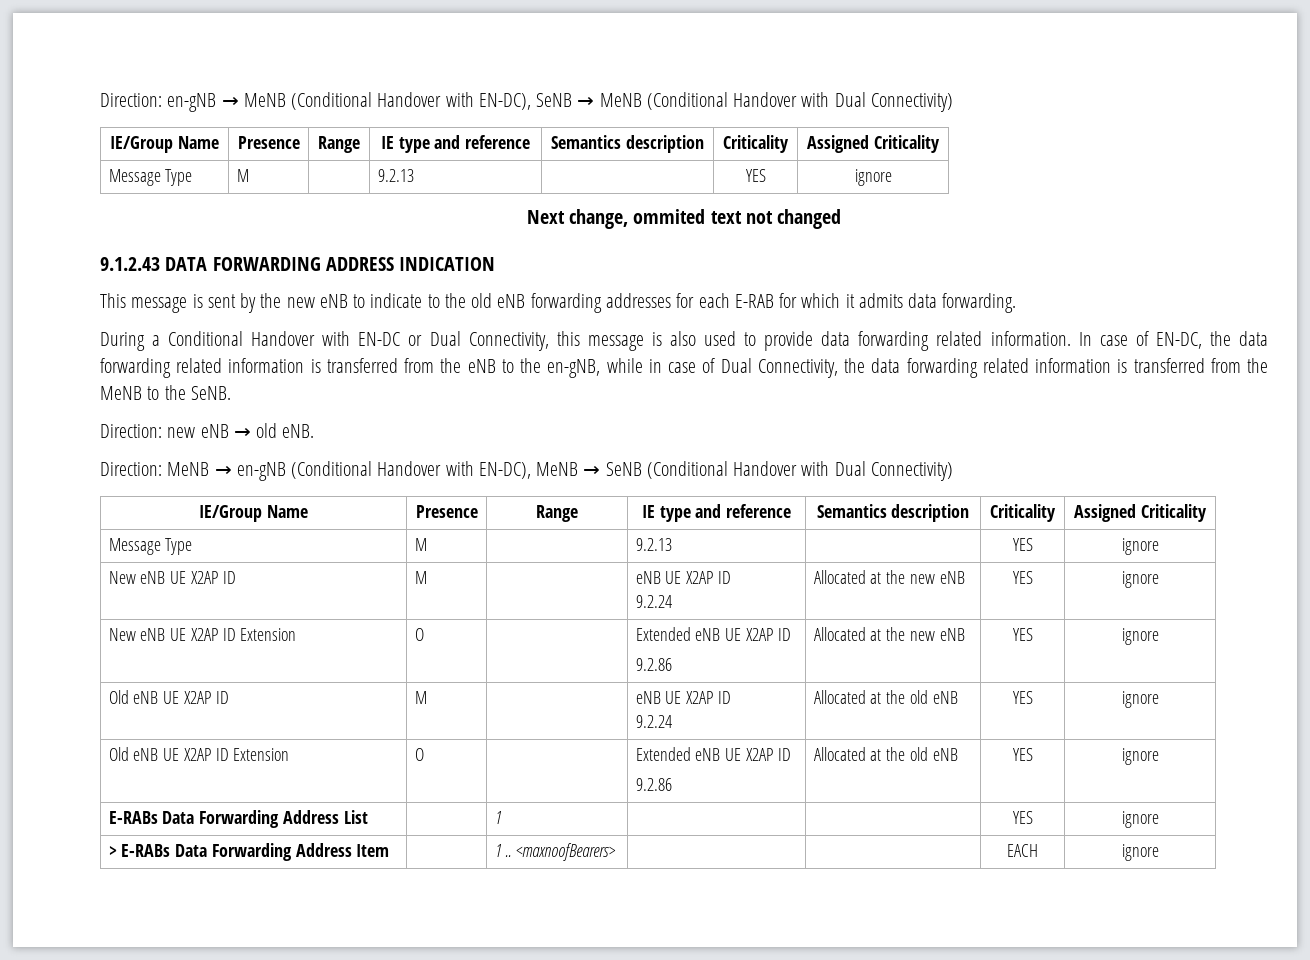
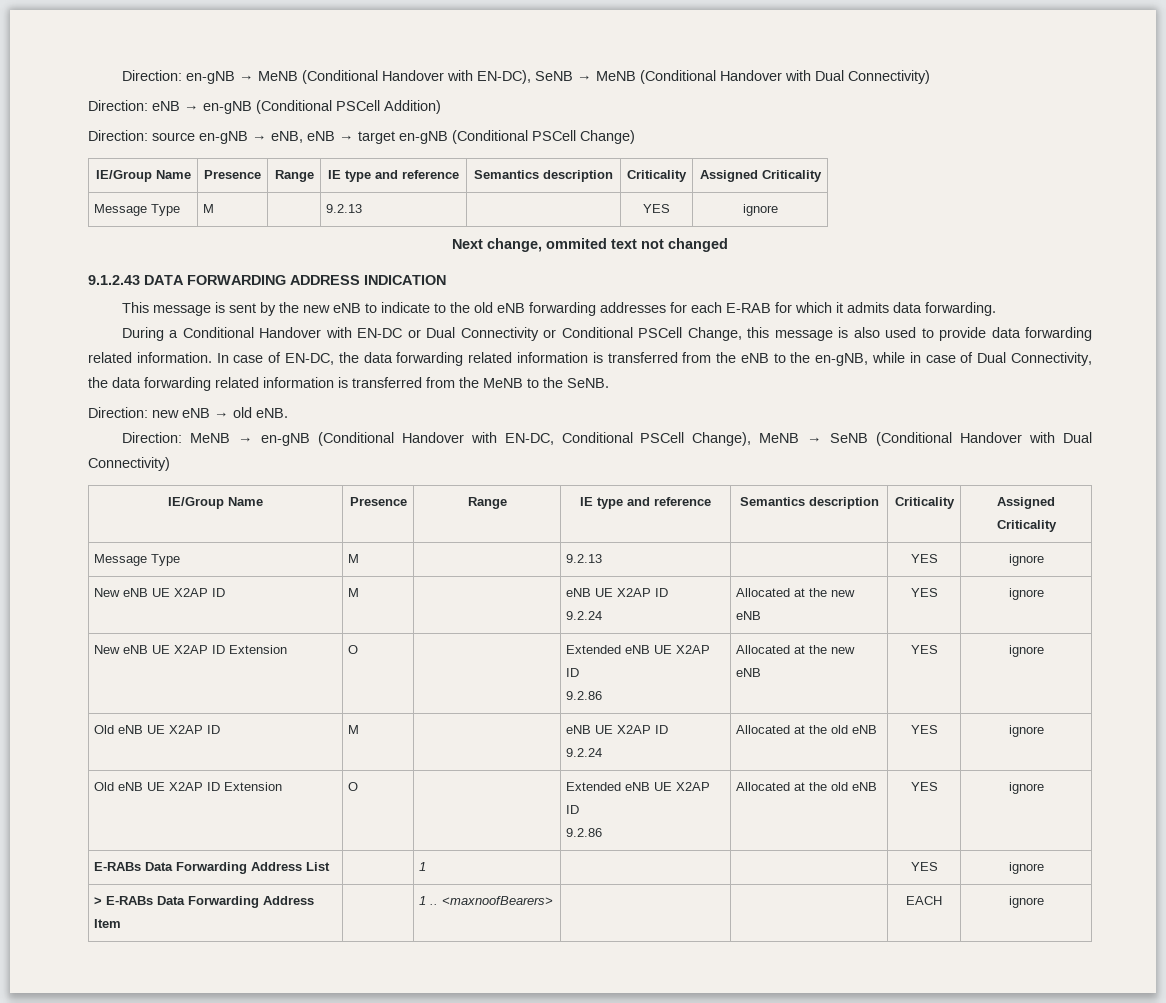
+ Direction: eNB → en-gNB (Conditional PSCell Addition)
+ Direction: source en-gNB → eNB, eNB → target en-gNB (Conditional PSCell Change)
- During a Conditional Handover with EN-DC or Dual Connectivity, this message is also used to provide data forwarding related information.
+ During a Conditional Handover with EN-DC or Dual Connectivity or Conditional PSCell Change, this message is also used to provide data forwarding related information.
- Direction: MeNB → en-gNB (Conditional Handover with EN-DC), MeNB → SeNB (Conditional Handover with Dual Connectivity)
+ Direction: MeNB → en-gNB (Conditional Handover with EN-DC, Conditional PSCell Change), MeNB → SeNB (Conditional Handover with Dual Connectivity)

